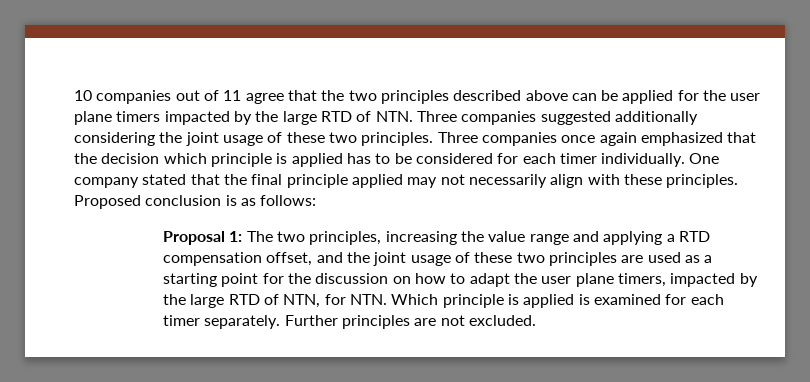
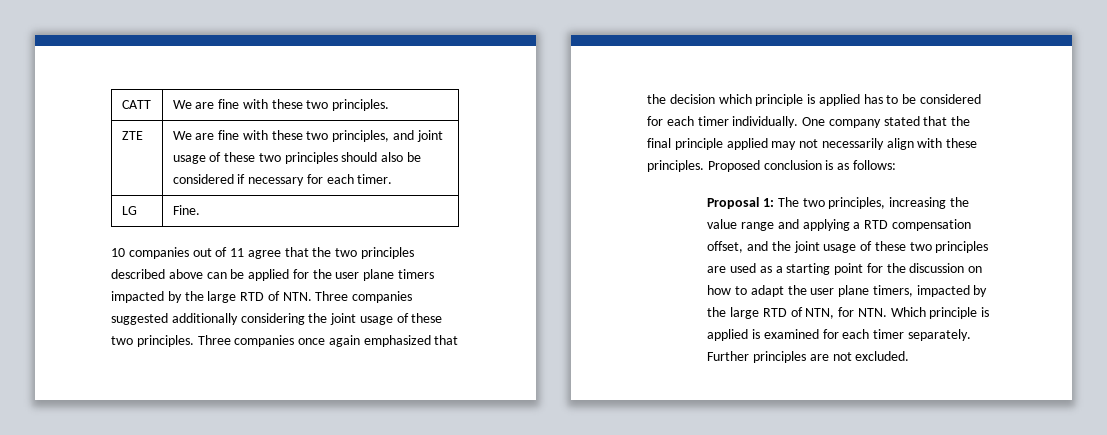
+ CATT | We are fine with these two principles.
+ ZTE | We are fine with these two principles, and joint usage of these two principles should also be considered if necessary for each timer.
+ LG | Fine.

